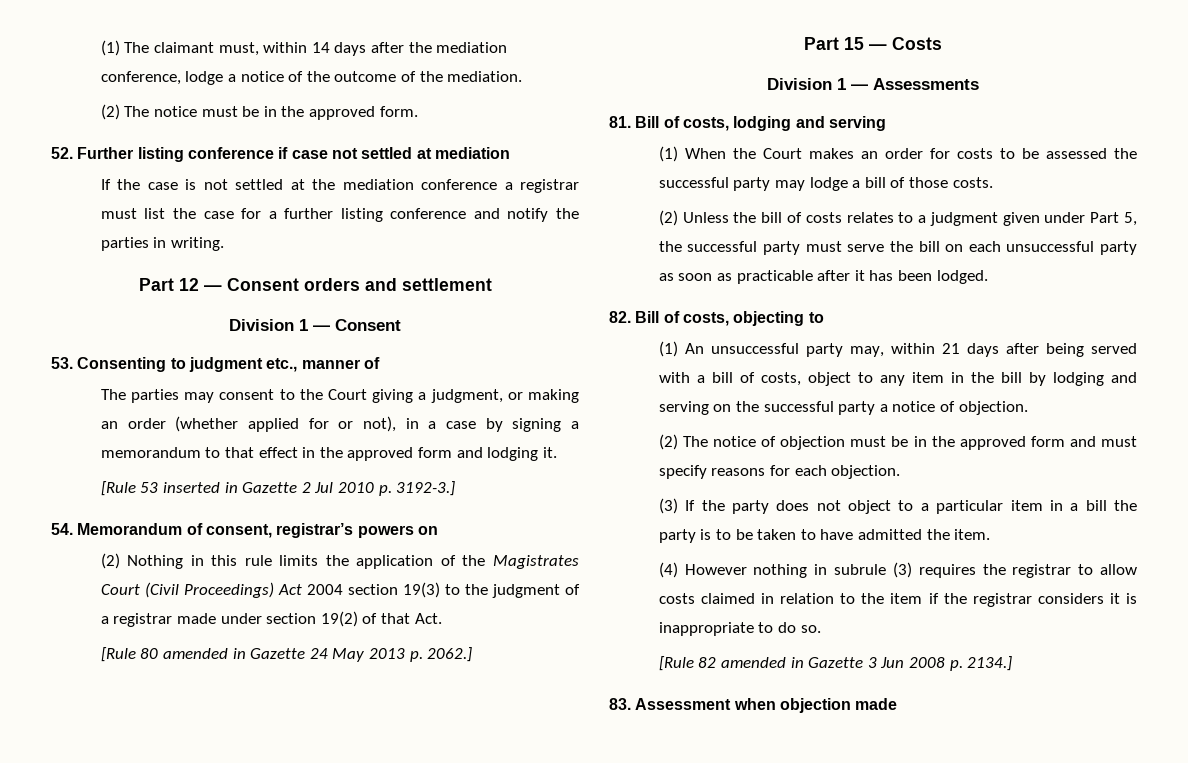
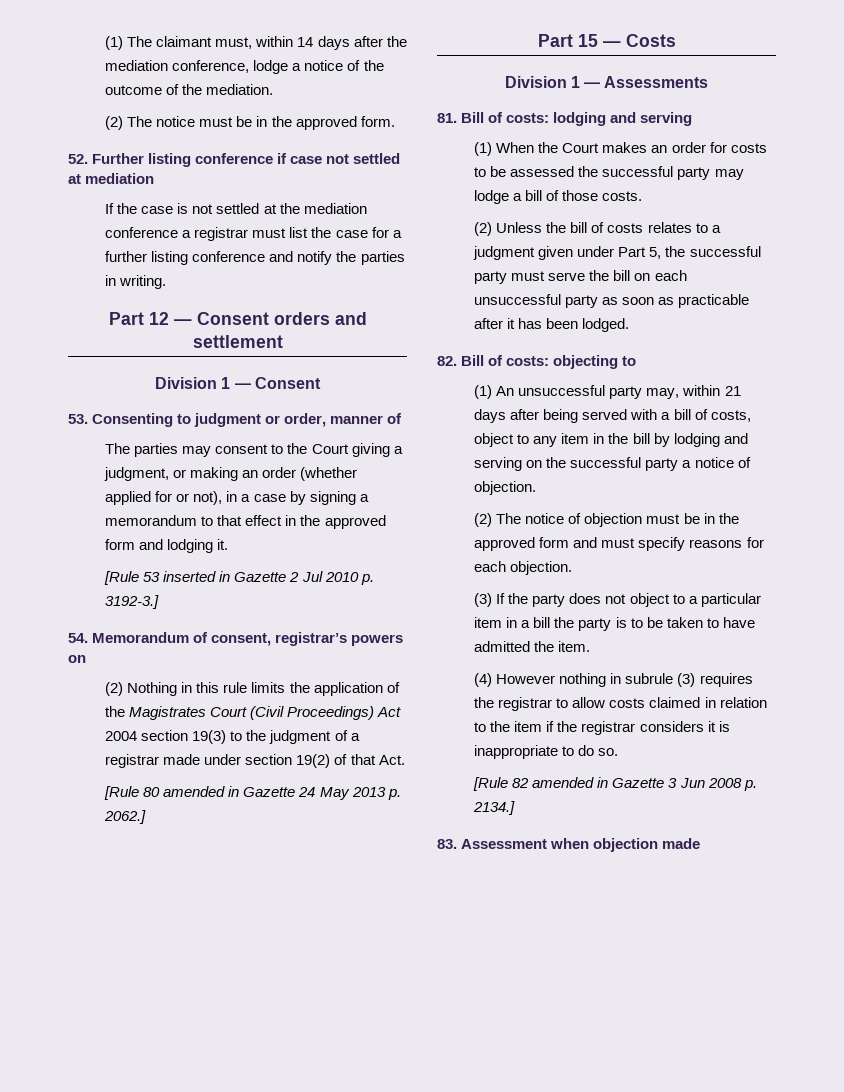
- 53. Consenting to judgment etc., manner of
+ 53. Consenting to judgment or order, manner of
- 81. Bill of costs, lodging and serving
+ 81. Bill of costs: lodging and serving
- 82. Bill of costs, objecting to
+ 82. Bill of costs: objecting to

